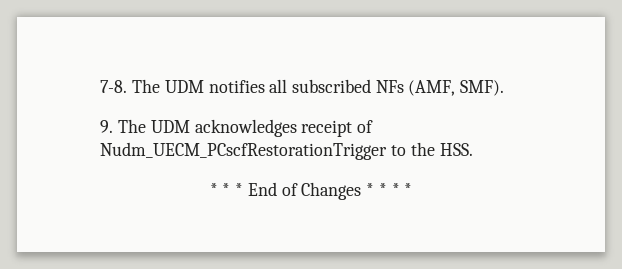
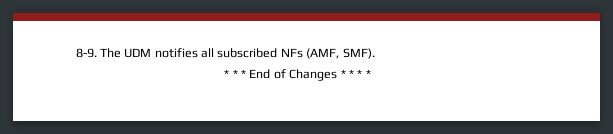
- 7-8.
+ 8-9.
- 9. The UDM acknowledges receipt of Nudm_UECM_PCscfRestorationTrigger to the HSS.

